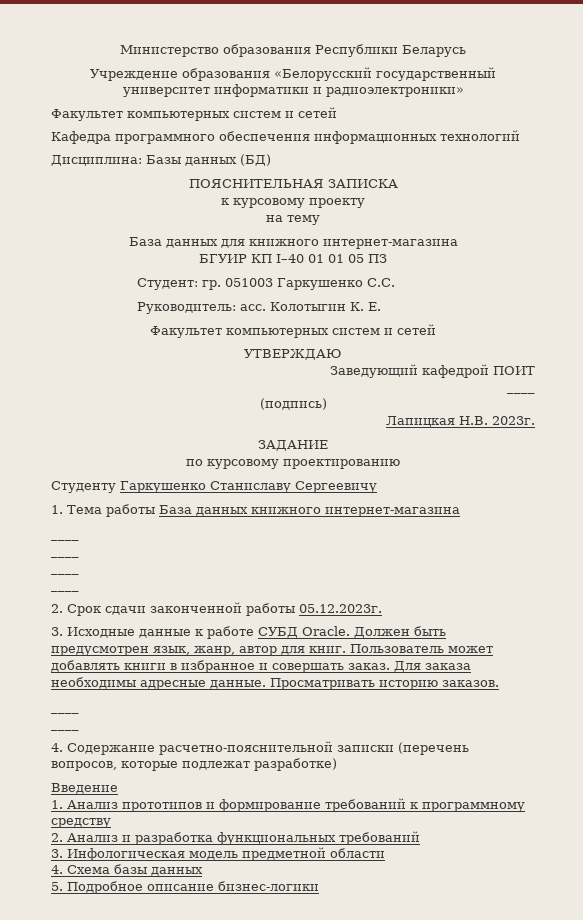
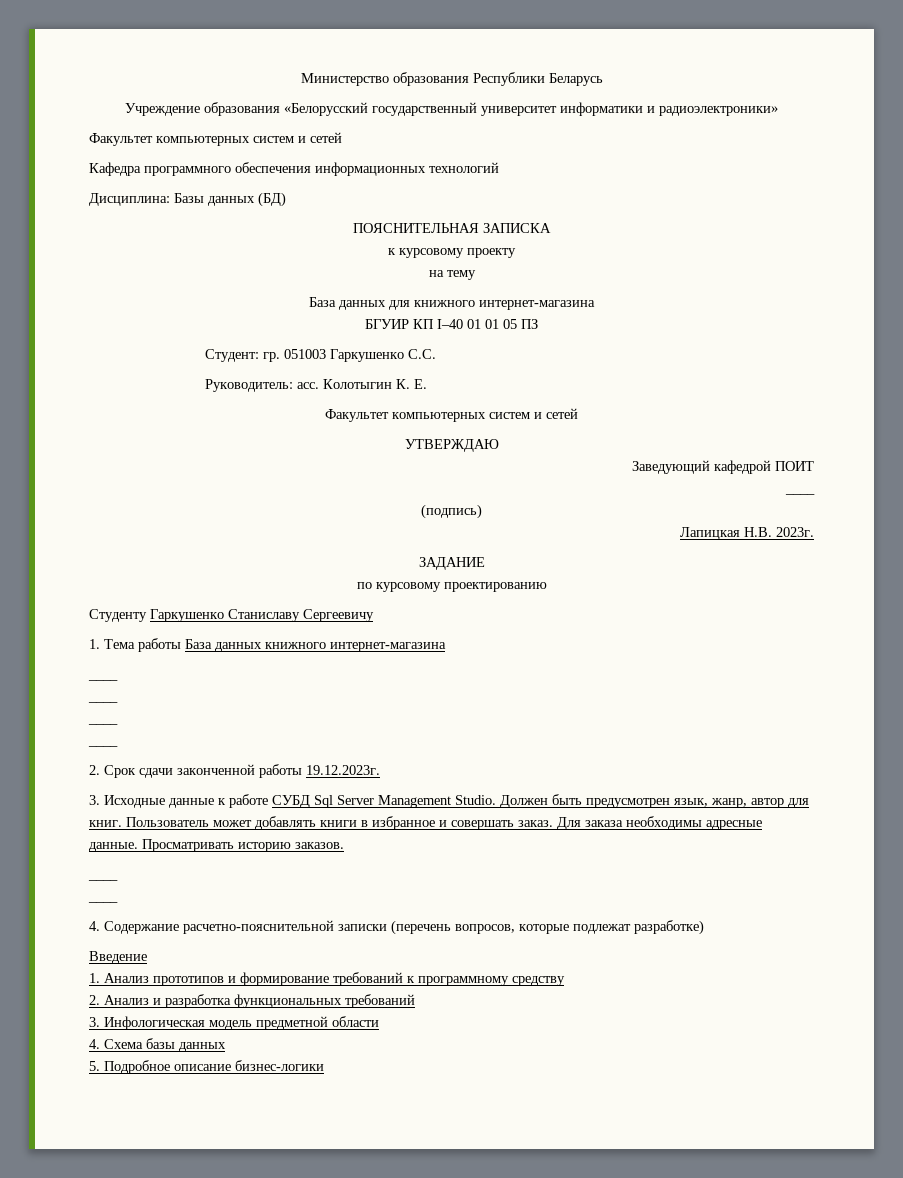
- 2. Срок сдачи законченной работы 05.12.2023г.
+ 2. Срок сдачи законченной работы 19.12.2023г.
- 3. Исходные данные к работе СУБД Oracle.
+ 3. Исходные данные к работе СУБД Sql Server Management Studio.

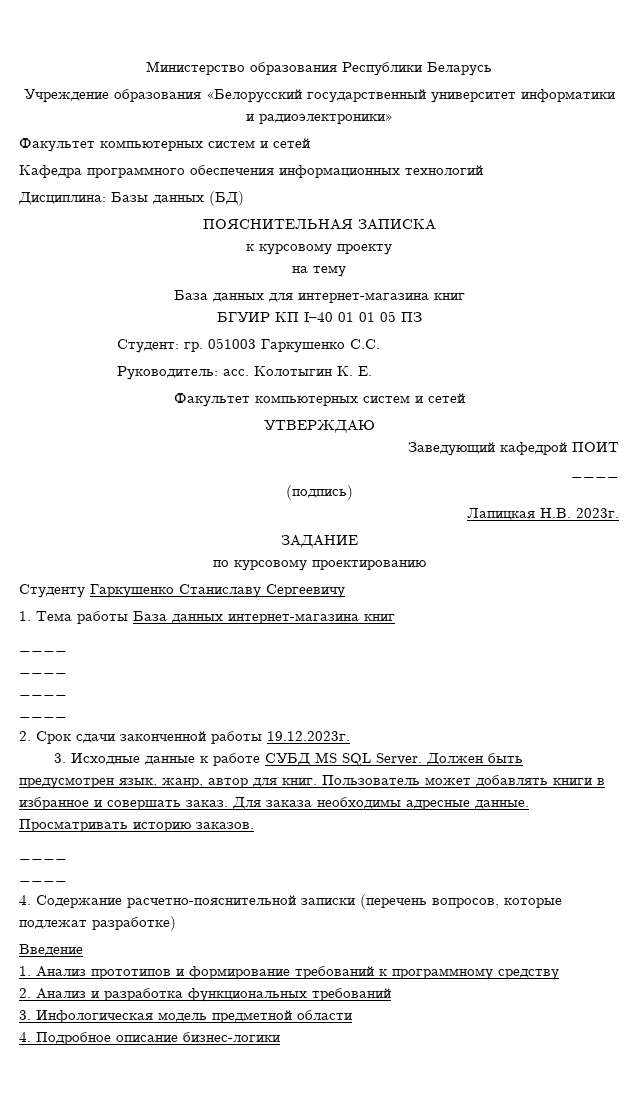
- База данных для книжного интернет-магазина
+ База данных для интернет-магазина книг
- 1. Тема работы База данных книжного интернет-магазина
+ 1. Тема работы База данных интернет-магазина книг
- 3. Исходные данные к работе СУБД Sql Server Management Studio.
+ 3. Исходные данные к работе СУБД MS SQL Server.
- 4. Схема базы данных
- 5. Подробное описание бизнес-логики
+ 4. Подробное описание бизнес-логики

